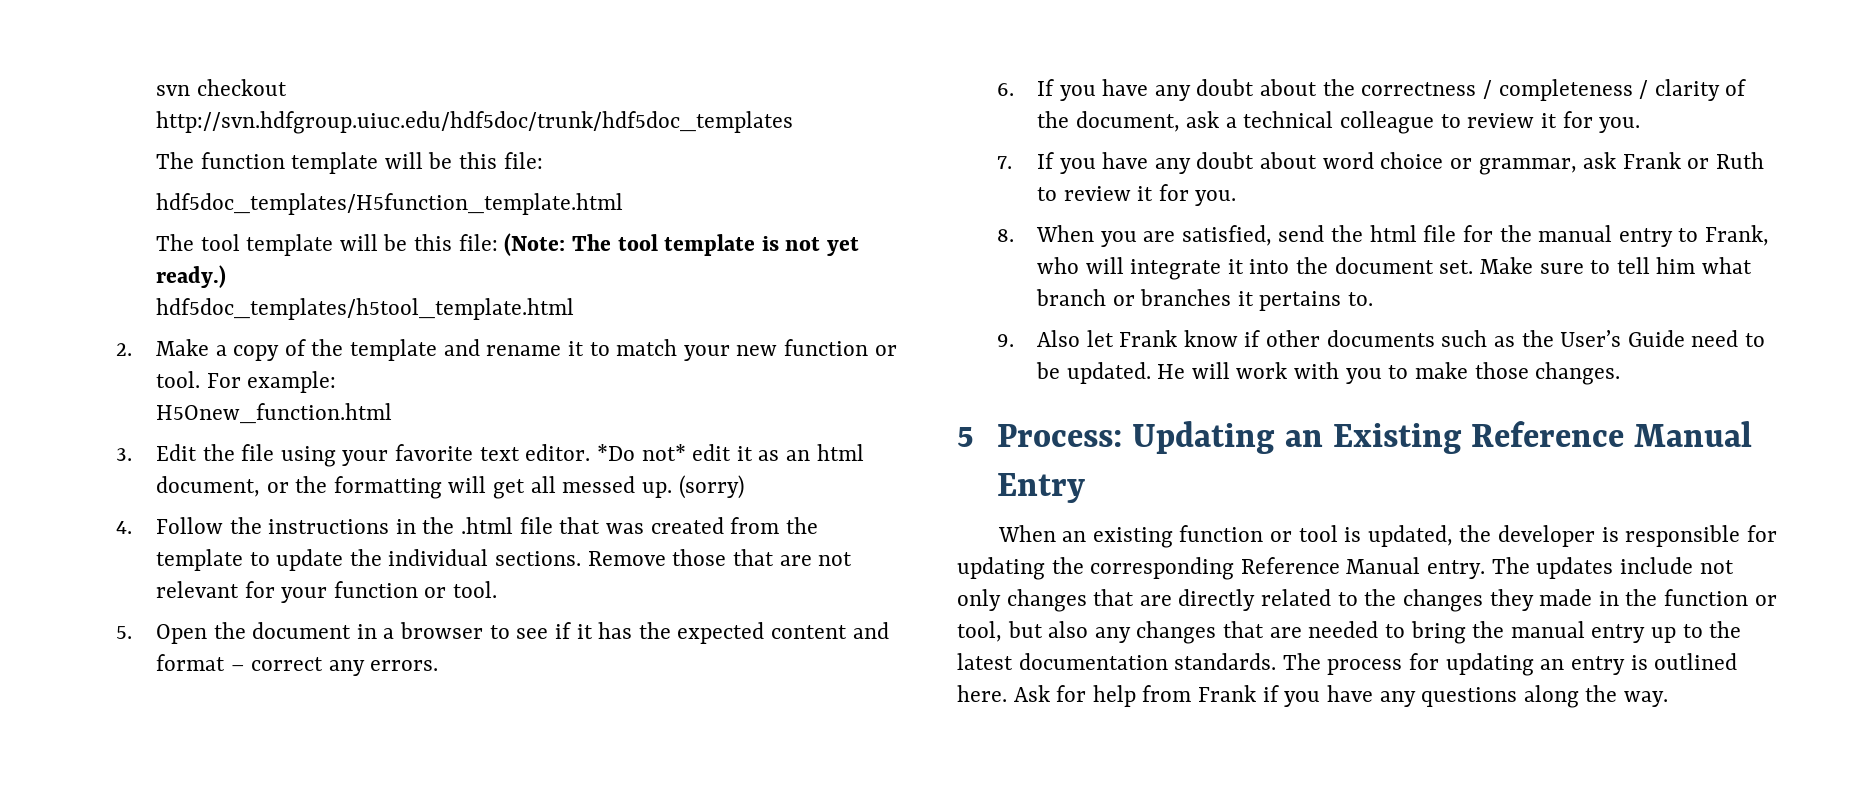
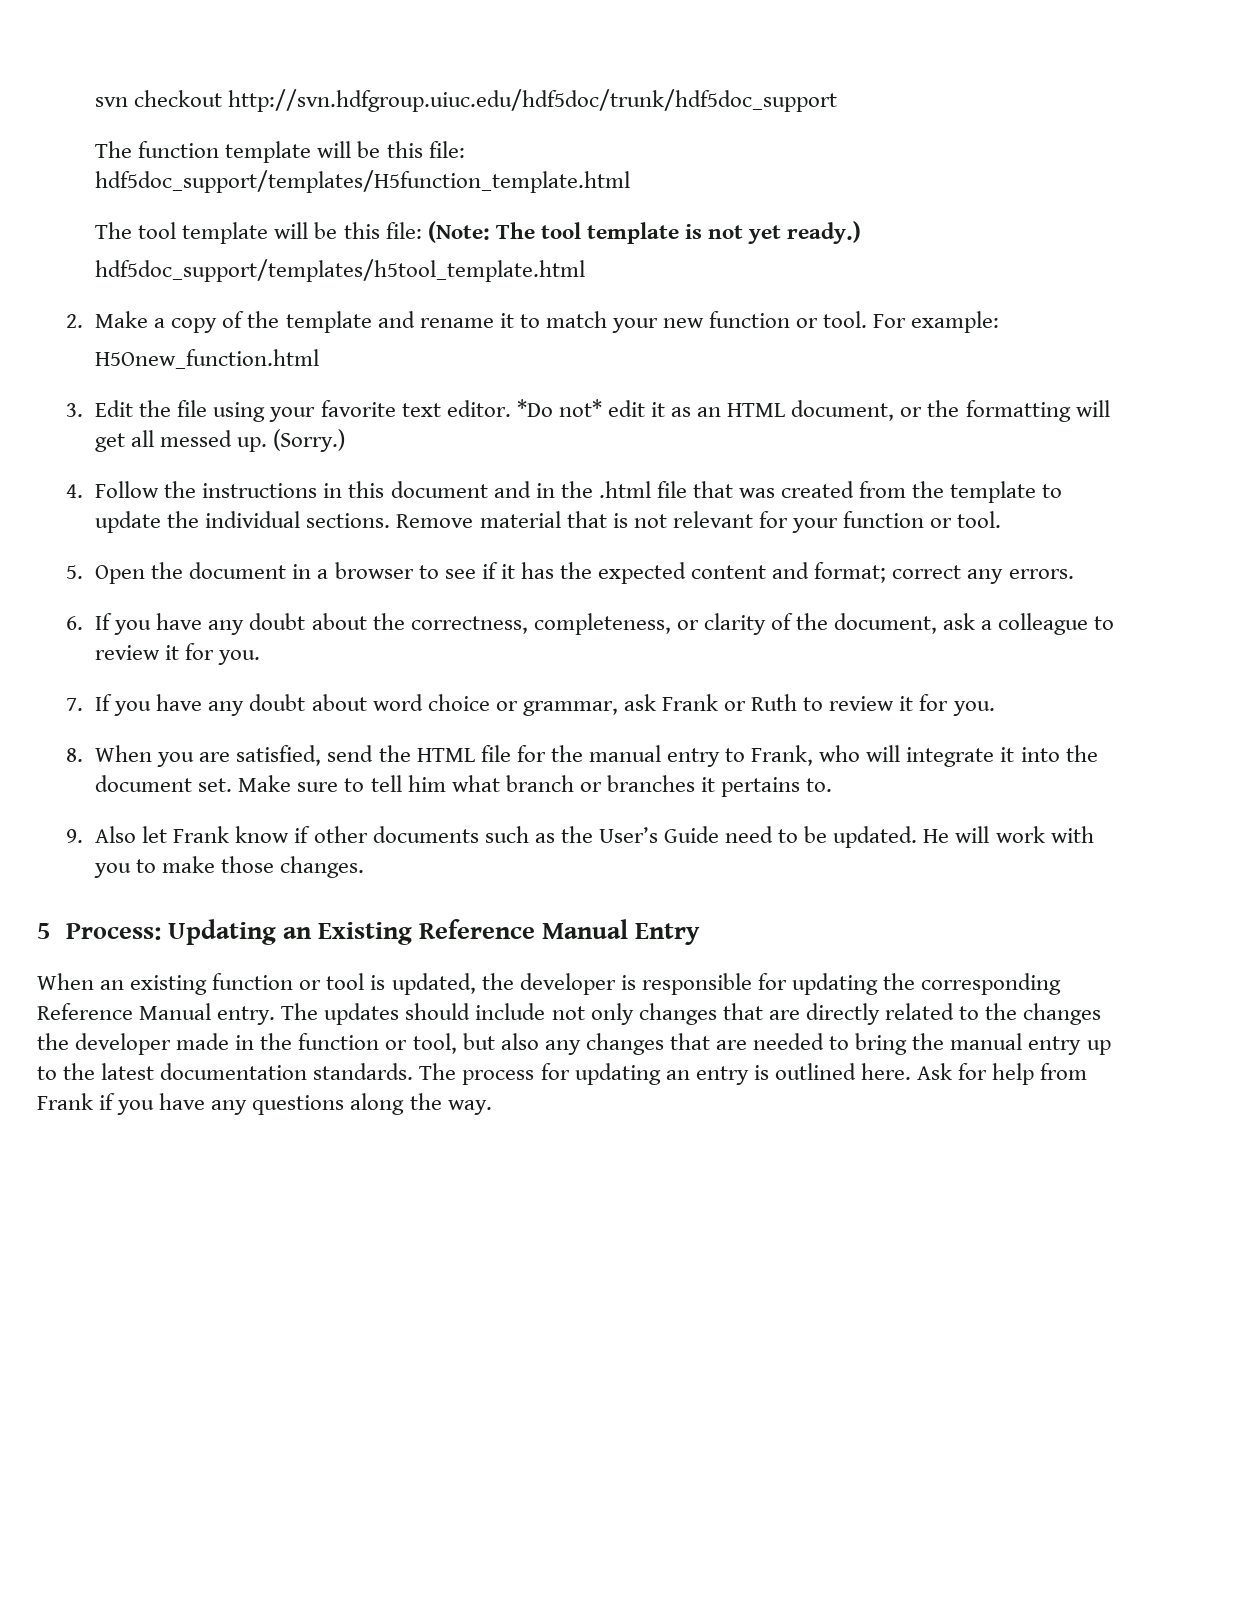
- svn checkout http://svn.hdfgroup.uiuc.edu/hdf5doc/trunk/hdf5doc_templates
+ svn checkout http://svn.hdfgroup.uiuc.edu/hdf5doc/trunk/hdf5doc_support
- hdf5doc_templates/H5function_template.html
+ hdf5doc_support/templates/H5function_template.html
- hdf5doc_templates/h5tool_template.html
+ hdf5doc_support/templates/h5tool_template.html
- *Do not* edit it as an html document, or the formatting will get all messed up.
+ *Do not* edit it as an HTML document, or the formatting will get all messed up.
- (sorry)
+ (Sorry.)
- 4. Follow the instructions in the .html file that was created from the template to update the individual sections.
+ 4. Follow the instructions in this document and in the .html file that was created from the template to update the individual sections.
- Remove those that are not relevant for your function or tool.
+ Remove material that is not relevant for your function or tool.
- 5. Open the document in a browser to see if it has the expected content and format – correct any errors.
+ 5. Open the document in a browser to see if it has the expected content and format; correct any errors.
- 6. If you have any doubt about the correctness / completeness / clarity of the document, ask a technical colleague to review it for you.
+ 6. If you have any doubt about the correctness, completeness, or clarity of the document, ask a colleague to review it for you.
- 8. When you are satisfied, send the html file for the manual entry to Frank, who will integrate it into the document set.
+ 8. When you are satisfied, send the HTML file for the manual entry to Frank, who will integrate it into the document set.
- The updates include not only changes that are directly related to the changes they made in the function or tool, but also any changes that are needed to bring the manual entry up to the latest documentation standards.
+ The updates should include not only changes that are directly related to the changes the developer made in the function or tool, but also any changes that are needed to bring the manual entry up to the latest documentation standards.

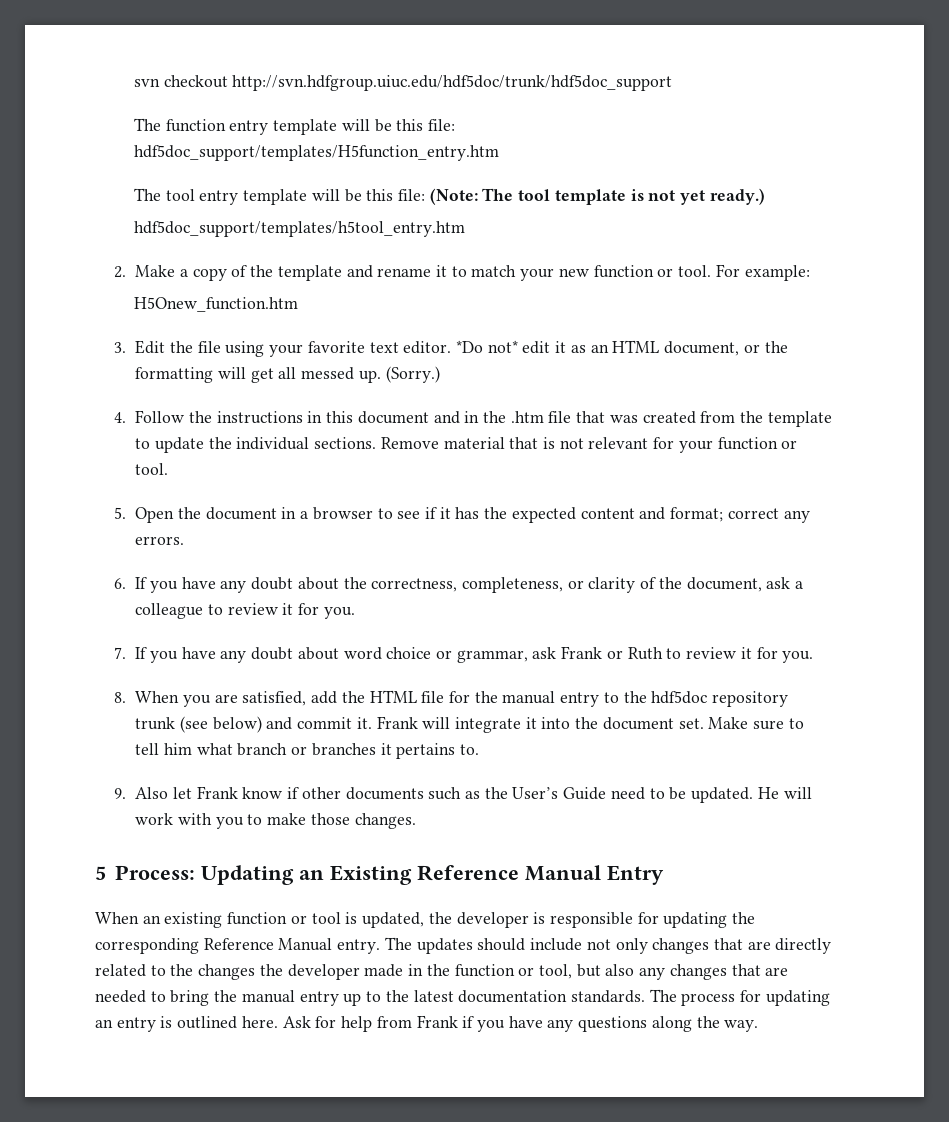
- The function template will be this file:
+ The function entry template will be this file:
- hdf5doc_support/templates/H5function_template.html
- The tool template will be this file: (Note: The tool template is not yet ready.)
+ hdf5doc_support/templates/H5function_entry.htm
+ The tool entry template will be this file: (Note: The tool template is not yet ready.)
- hdf5doc_support/templates/h5tool_template.html
+ hdf5doc_support/templates/h5tool_entry.htm
- H5Onew_function.html
+ H5Onew_function.htm
- 4. Follow the instructions in this document and in the .html file that was created from the template to update the individual sections.
+ 4. Follow the instructions in this document and in the .htm file that was created from the template to update the individual sections.
- 8. When you are satisfied, send the HTML file for the manual entry to Frank, who will integrate it into the document set.
+ 8. When you are satisfied, add the HTML file for the manual entry to the hdf5doc repository trunk (see below) and commit it. Frank will integrate it into the document set.

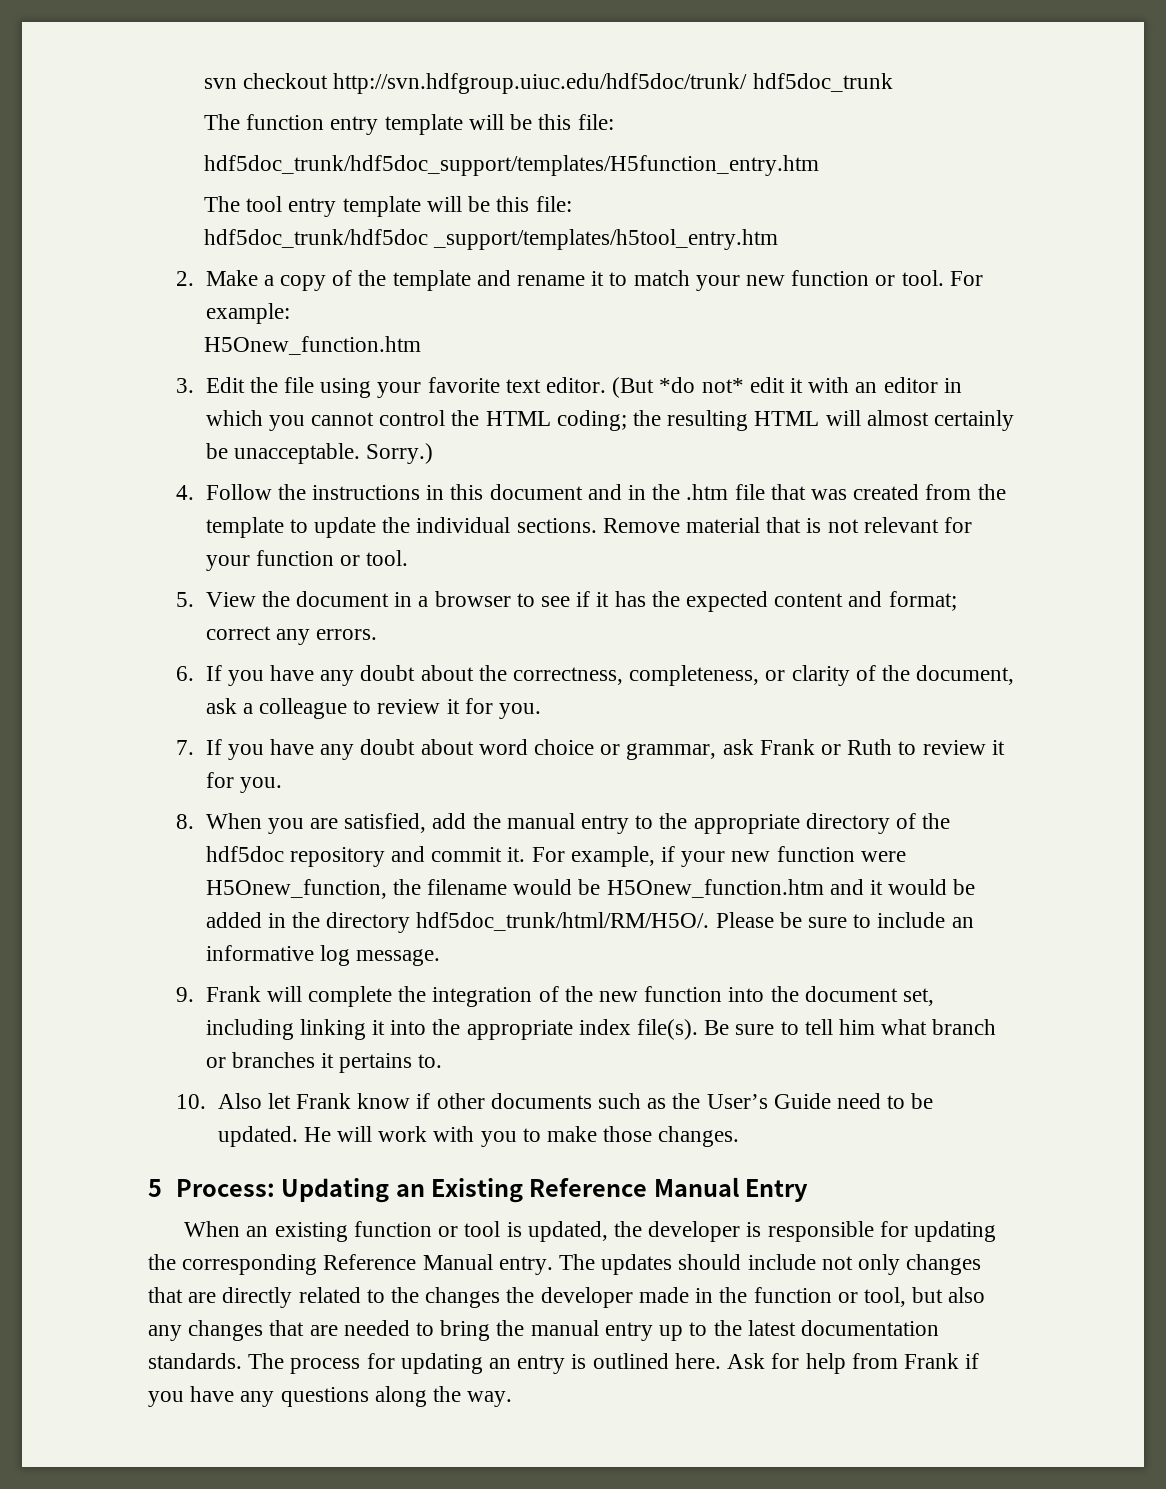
- svn checkout http://svn.hdfgroup.uiuc.edu/hdf5doc/trunk/hdf5doc_support
+ svn checkout http://svn.hdfgroup.uiuc.edu/hdf5doc/trunk/ hdf5doc_trunk
- hdf5doc_support/templates/H5function_entry.htm
+ hdf5doc_trunk/hdf5doc_support/templates/H5function_entry.htm
- The tool entry template will be this file: (Note: The tool template is not yet ready.)
- hdf5doc_support/templates/h5tool_entry.htm
+ The tool entry template will be this file:
+ hdf5doc_trunk/hdf5doc _support/templates/h5tool_entry.htm
- *Do not* edit it as an HTML document, or the formatting will get all messed up. (Sorry.)
+ (But *do not* edit it with an editor in which you cannot control the HTML coding; the resulting HTML will almost certainly be unacceptable. Sorry.)
- 5. Open the document in a browser to see if it has the expected content and format; correct any errors.
+ 5. View the document in a browser to see if it has the expected content and format; correct any errors.
- 8. When you are satisfied, add the HTML file for the manual entry to the hdf5doc repository trunk (see below) and commit it. Frank will integrate it into the document set. Make sure to tell him what branch or branches it pertains to.
+ 8. When you are satisfied, add the manual entry to the appropriate directory of the hdf5doc repository and commit it. For example, if your new function were H5Onew_function, the filename would be H5Onew_function.htm and it would be added in the directory hdf5doc_trunk/html/RM/H5O/. Please be sure to include an informative log message.
+ 9. Frank will complete the integration of the new function into the document set, including linking it into the appropriate index file(s). Be sure to tell him what branch or branches it pertains to.
- 9. Also let Frank know if other documents such as the User’s Guide need to be updated.
+ 10. Also let Frank know if other documents such as the User’s Guide need to be updated.

